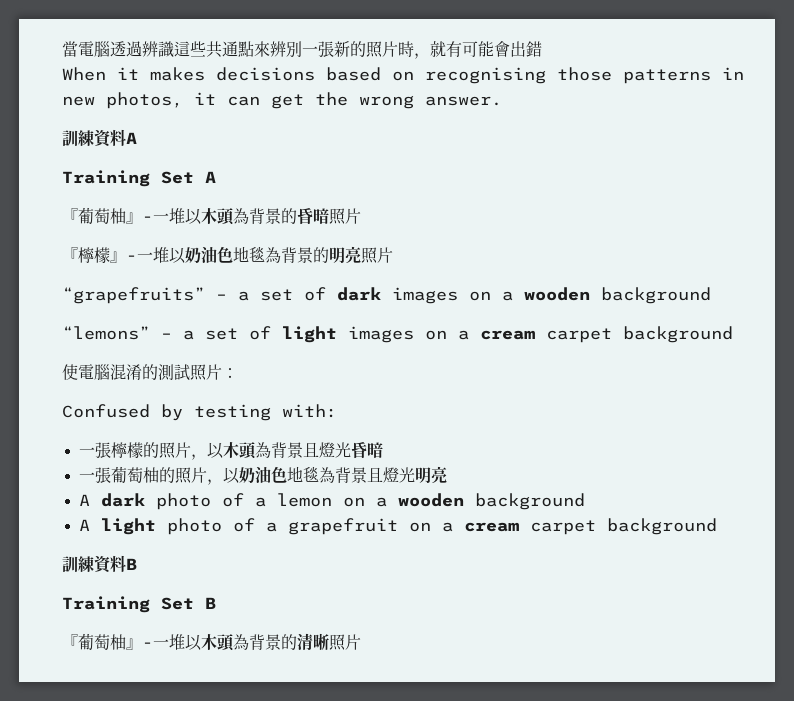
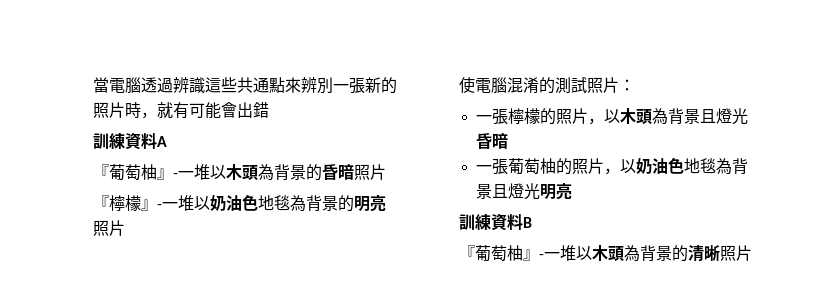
- When it makes decisions based on recognising those patterns in new photos, it can get the wrong answer.
- Training Set A
- “grapefruits” – a set of dark images on a wooden background
- “lemons” – a set of light images on a cream carpet background
- Confused by testing with:
- A dark photo of a lemon on a wooden background
- A light photo of a grapefruit on a cream carpet background
- Training Set B

